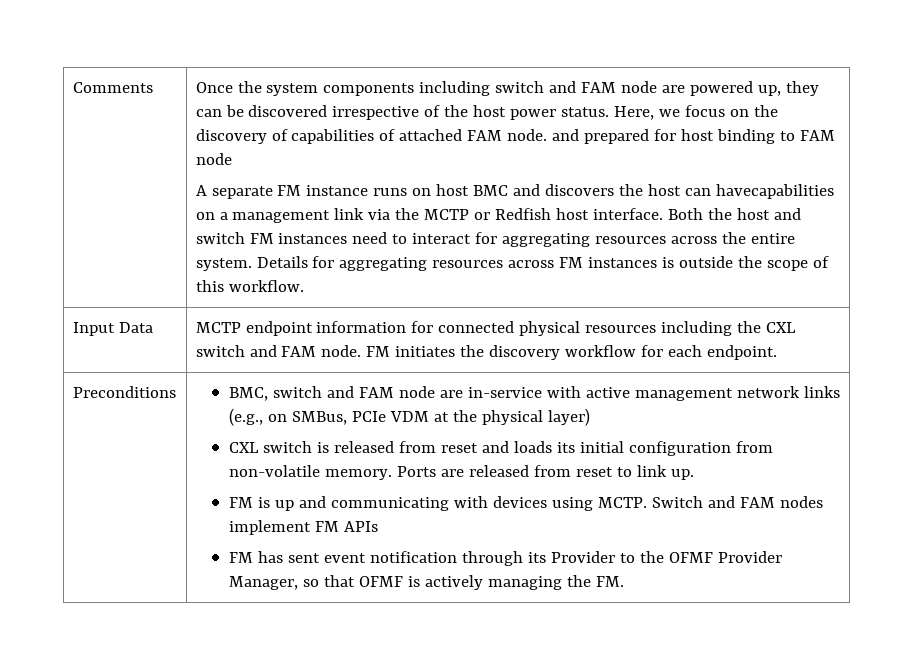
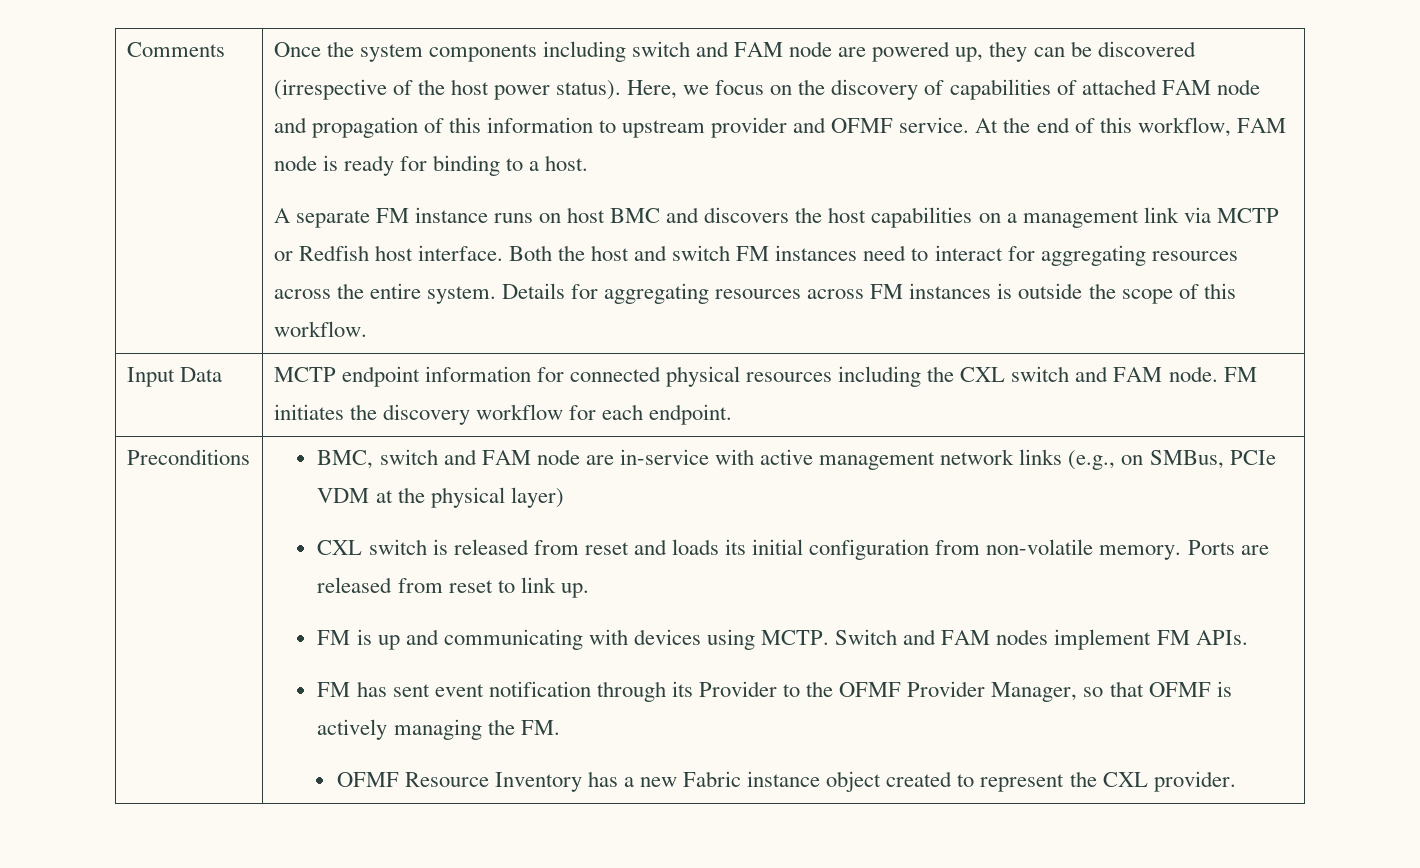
- Once the system components including switch and FAM node are powered up, they can be discovered irrespective of the host power status.
+ Once the system components including switch and FAM node are powered up, they can be discovered (irrespective of the host power status).
- Here, we focus on the discovery of capabilities of attached FAM node. and prepared for host binding to FAM node
+ Here, we focus on the discovery of capabilities of attached FAM node and propagation of this information to upstream provider and OFMF service. At the end of this workflow, FAM node is ready for binding to a host.
- A separate FM instance runs on host BMC and discovers the host can havecapabilities on a management link via the MCTP or Redfish host interface.
+ A separate FM instance runs on host BMC and discovers the host capabilities on a management link via MCTP or Redfish host interface.
- Switch and FAM nodes implement FM APIs
+ Switch and FAM nodes implement FM APIs.
+ OFMF Resource Inventory has a new Fabric instance object created to represent the CXL provider.

